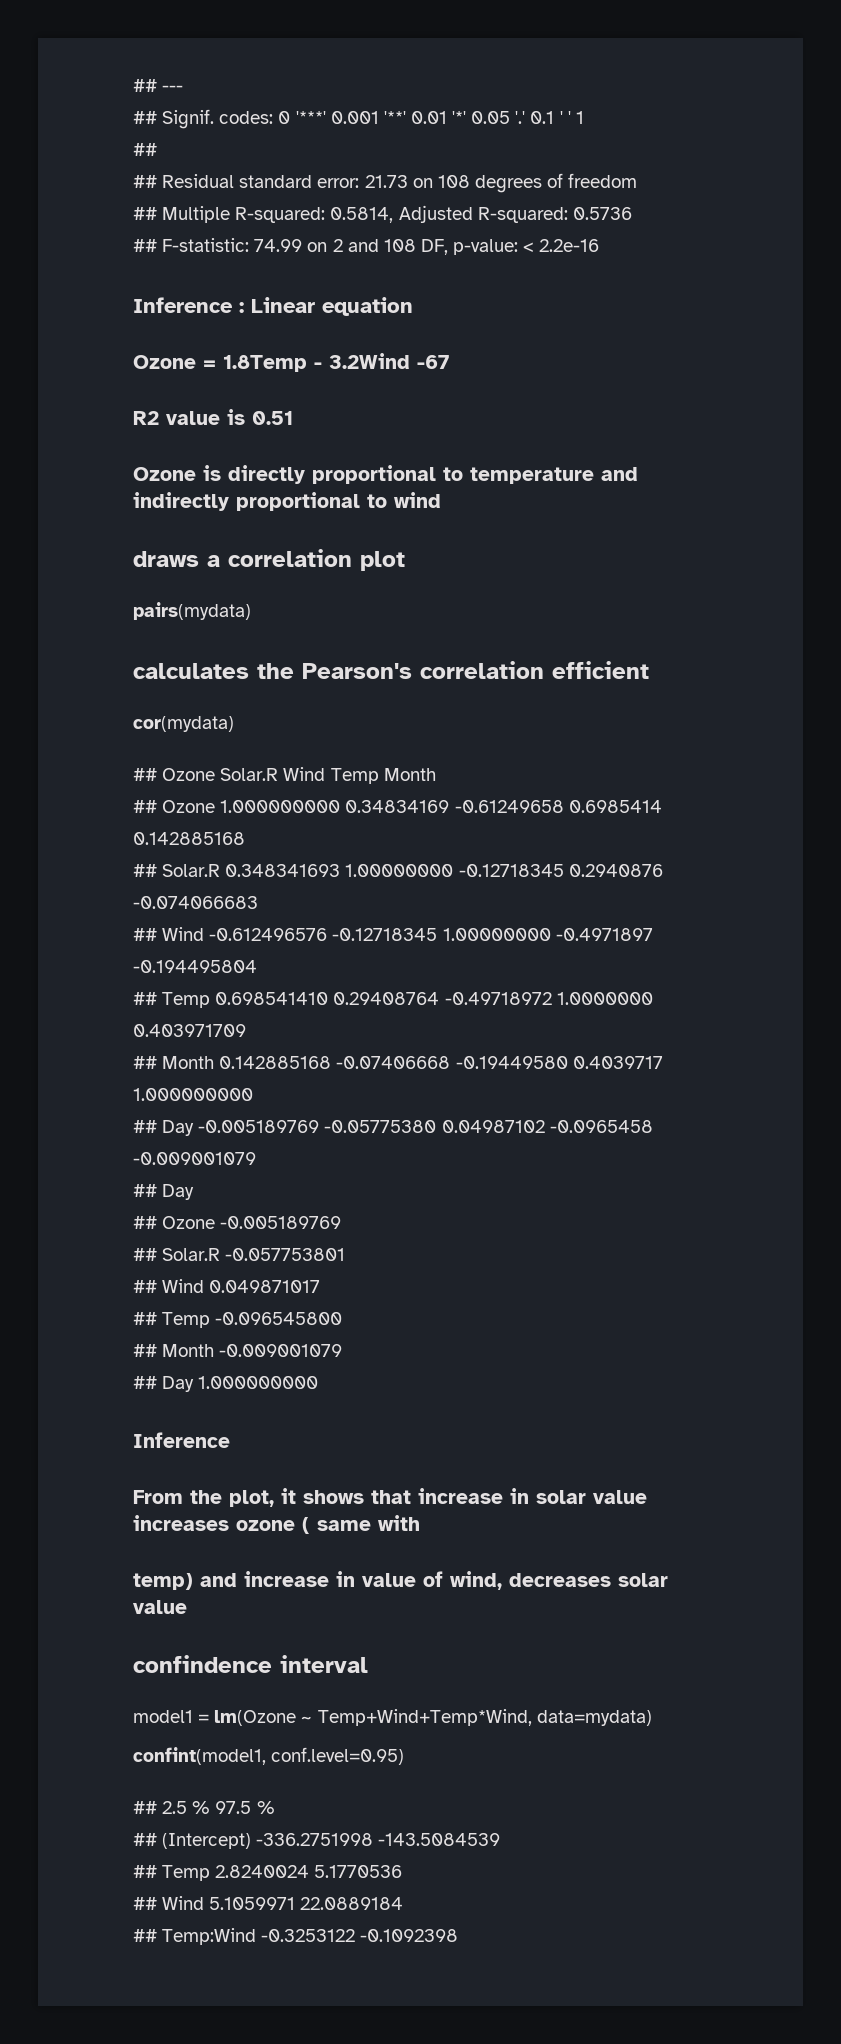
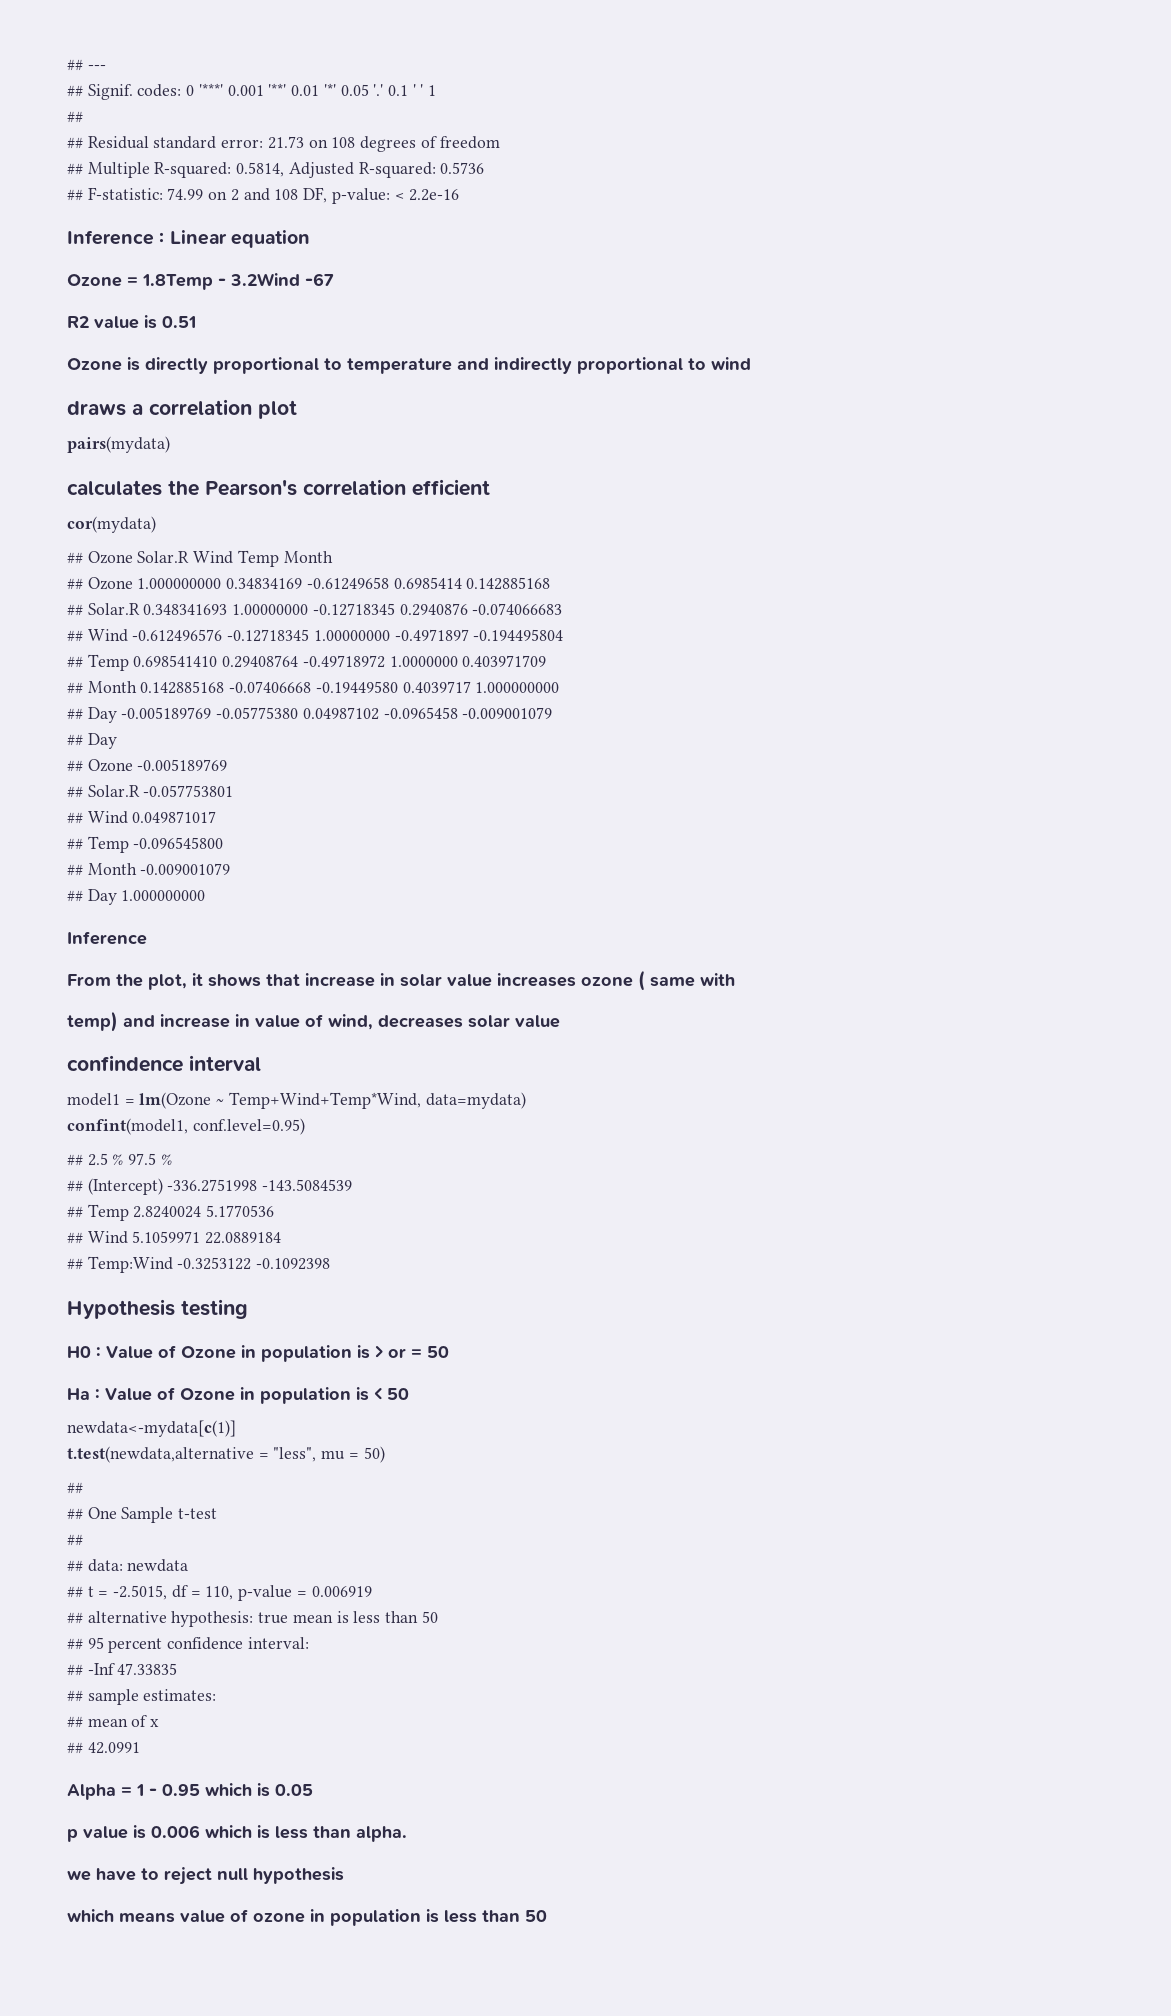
+ Hypothesis testing
+ H0 : Value of Ozone in population is > or = 50
+ Ha : Value of Ozone in population is < 50
+ newdata<-mydata[c(1)]
+ t.test(newdata,alternative = "less", mu = 50)
+ ##
+ ## One Sample t-test
+ ##
+ ## data: newdata
+ ## t = -2.5015, df = 110, p-value = 0.006919
+ ## alternative hypothesis: true mean is less than 50
+ ## 95 percent confidence interval:
+ ## -Inf 47.33835
+ ## sample estimates:
+ ## mean of x
+ ## 42.0991
+ Alpha = 1 - 0.95 which is 0.05
+ p value is 0.006 which is less than alpha.
+ we have to reject null hypothesis
+ which means value of ozone in population is less than 50

